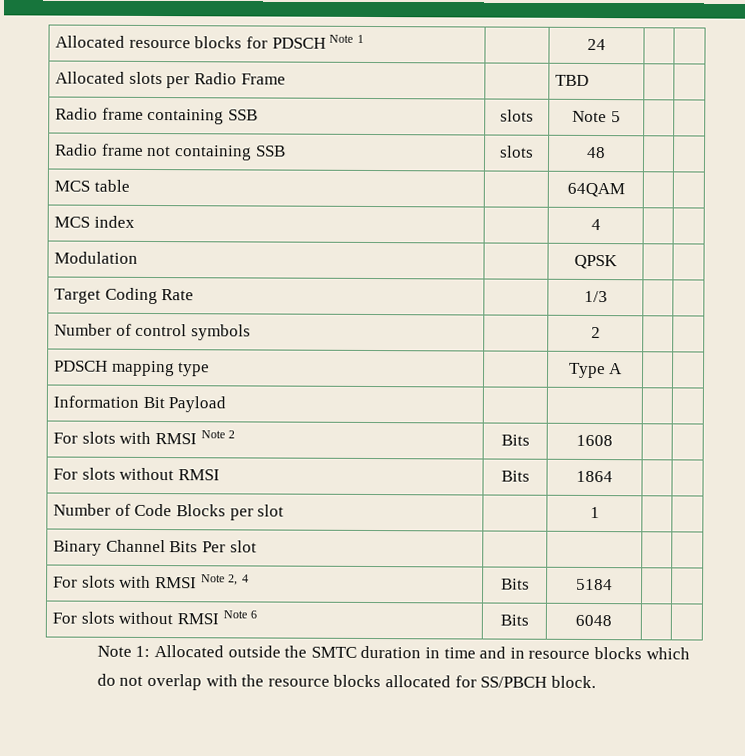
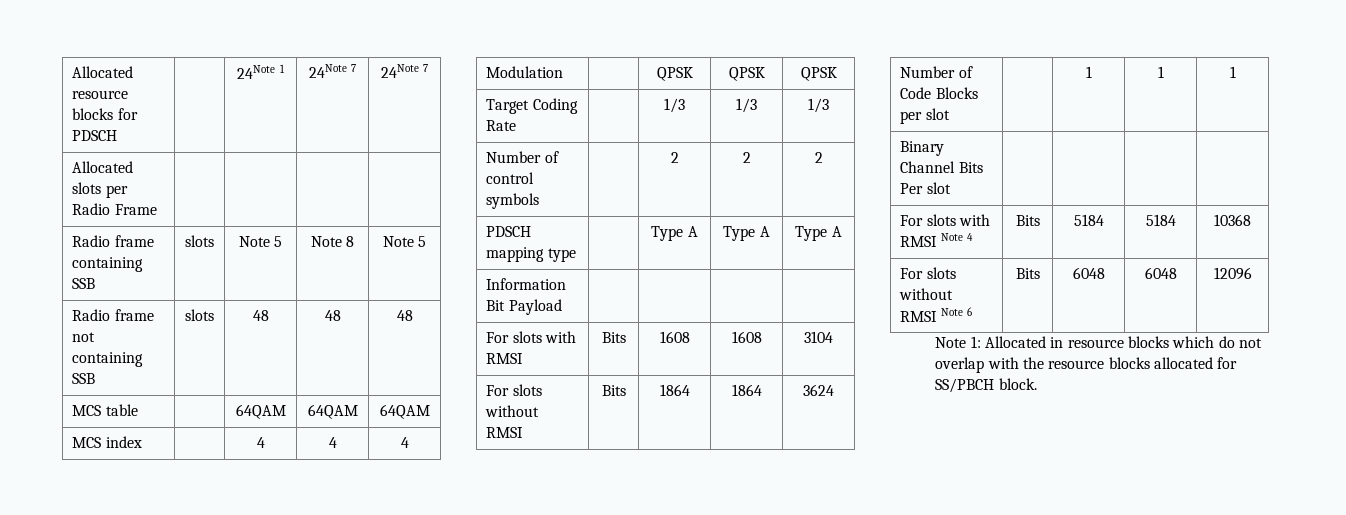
- Allocated resource blocks for PDSCH Note 1 | | 24 | |
+ Allocated resource blocks for PDSCH | | 24Note 1 | 24Note 7 | 24Note 7
- Allocated slots per Radio Frame | | TBD | |
+ Allocated slots per Radio Frame | | | |
- Radio frame containing SSB | slots | Note 5 | |
+ Radio frame containing SSB | slots | Note 5 | Note 8 | Note 5
- Radio frame not containing SSB | slots | 48 | |
+ Radio frame not containing SSB | slots | 48 | 48 | 48
- MCS table | | 64QAM | |
+ MCS table | | 64QAM | 64QAM | 64QAM
- MCS index | | 4 | |
+ MCS index | | 4 | 4 | 4
- Modulation | | QPSK | |
+ Modulation | | QPSK | QPSK | QPSK
- Target Coding Rate | | 1/3 | |
+ Target Coding Rate | | 1/3 | 1/3 | 1/3
- Number of control symbols | | 2 | |
+ Number of control symbols | | 2 | 2 | 2
- PDSCH mapping type | | Type A | |
+ PDSCH mapping type | | Type A | Type A | Type A
- For slots with RMSI Note 2 | Bits | 1608 | |
+ For slots with RMSI | Bits | 1608 | 1608 | 3104
- For slots without RMSI | Bits | 1864 | |
+ For slots without RMSI | Bits | 1864 | 1864 | 3624
- Number of Code Blocks per slot | | 1 | |
+ Number of Code Blocks per slot | | 1 | 1 | 1
- For slots with RMSI Note 2, 4 | Bits | 5184 | |
+ For slots with RMSI Note 4 | Bits | 5184 | 5184 | 10368
- For slots without RMSI Note 6 | Bits | 6048 | |
+ For slots without RMSI Note 6 | Bits | 6048 | 6048 | 12096
- Note 1: Allocated outside the SMTC duration in time and in resource blocks which do not overlap with the resource blocks allocated for SS/PBCH block.
+ Note 1: Allocated in resource blocks which do not overlap with the resource blocks allocated for SS/PBCH block.

